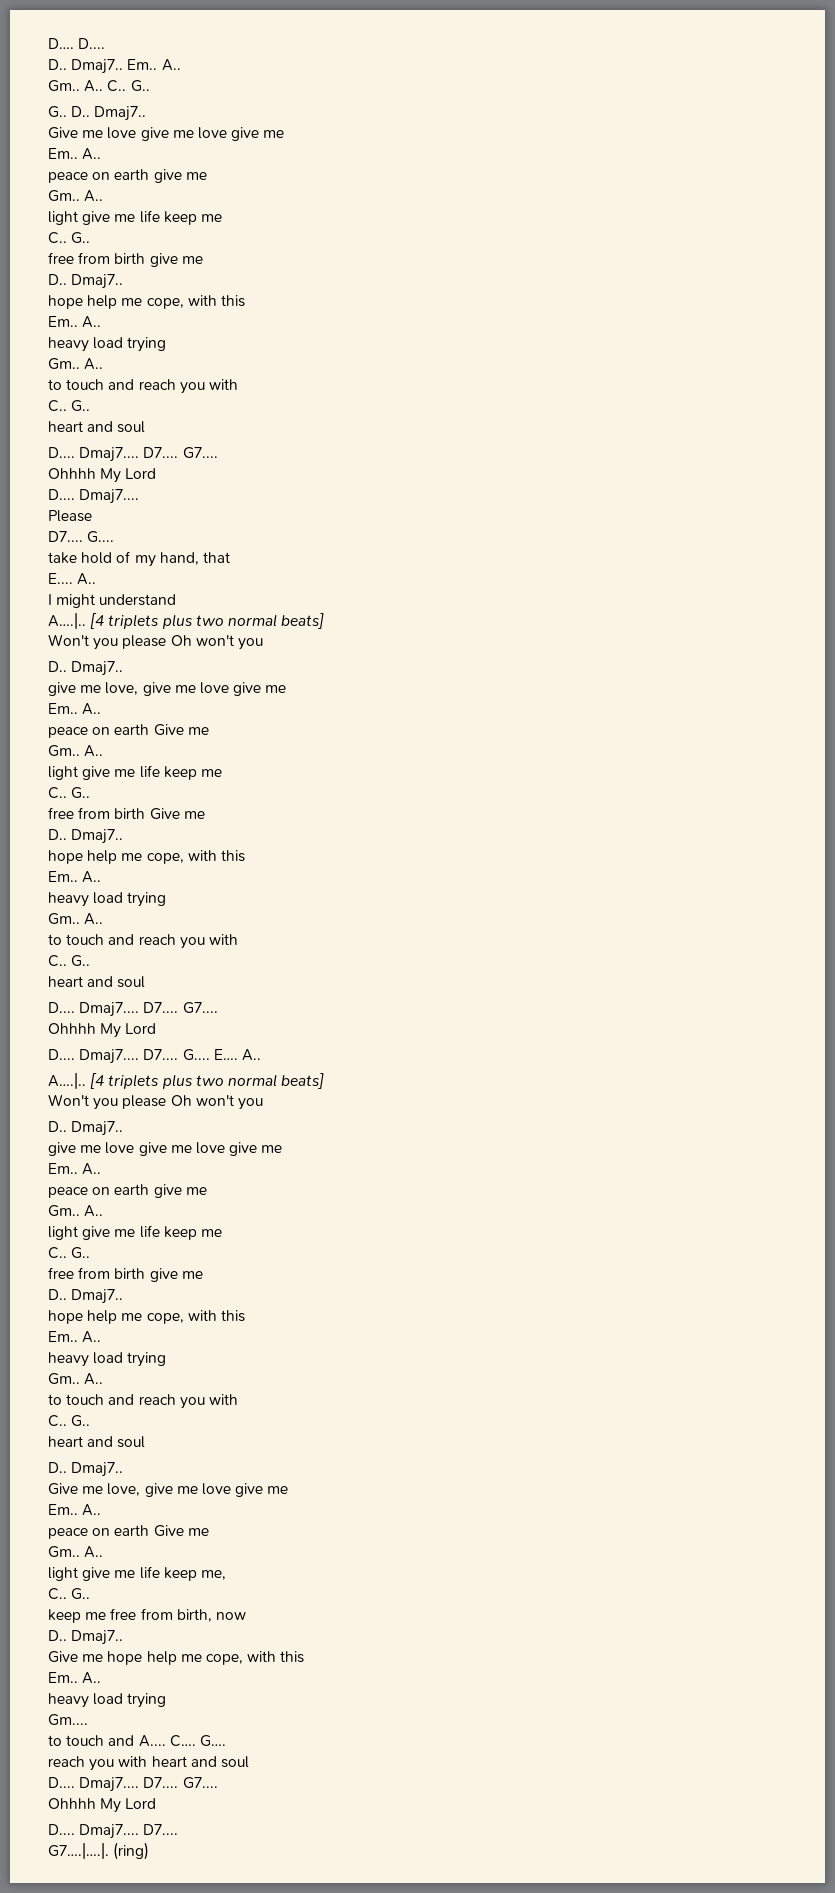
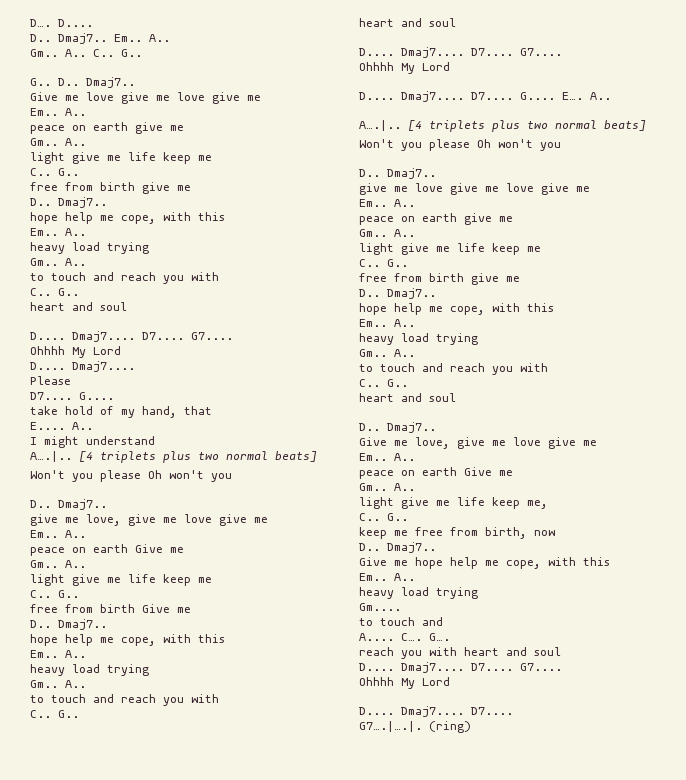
  Gm....
- to touch and A....
+ to touch and
+ A....

